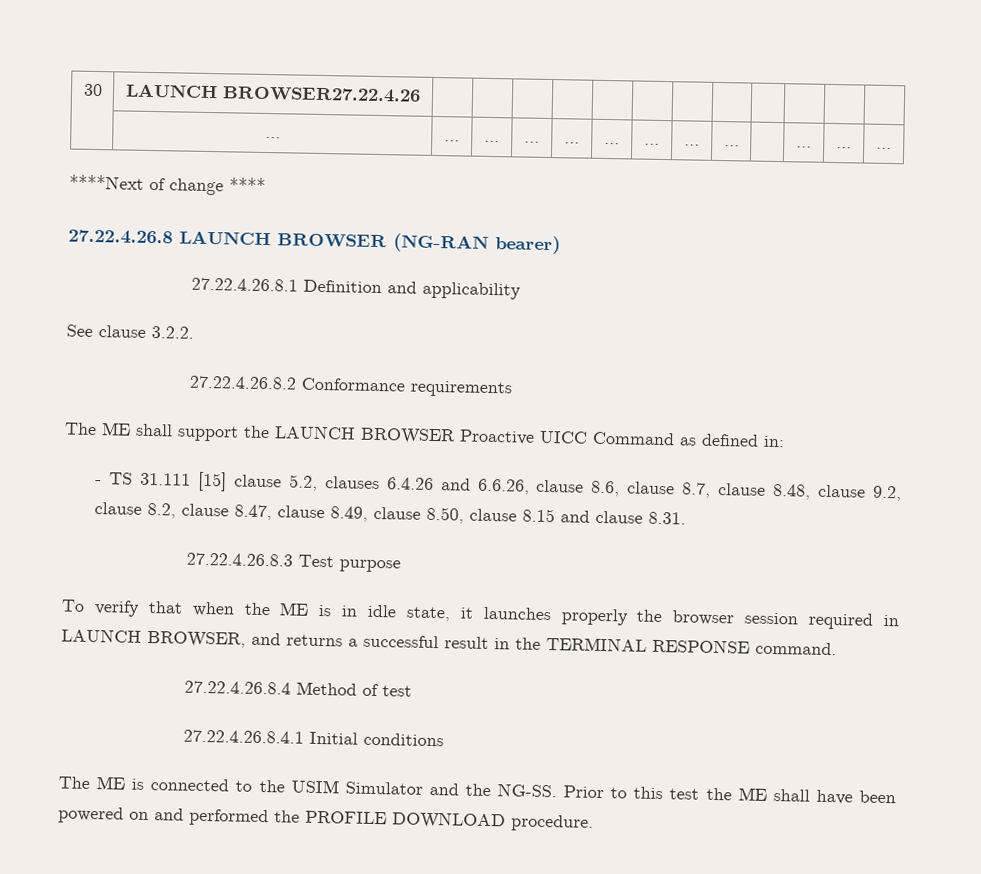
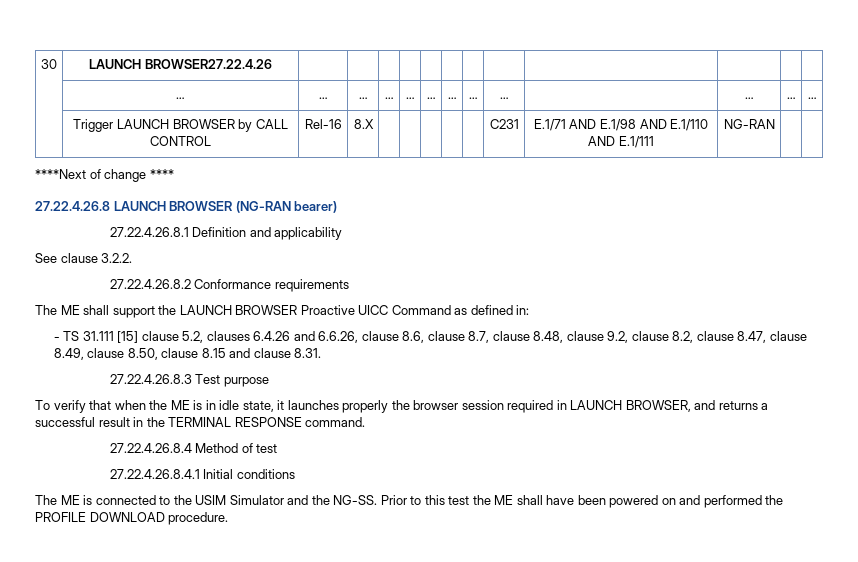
+ | Trigger LAUNCH BROWSER by CALL CONTROL | Rel-16 | 8.X | | | | | | C231 | E.1/71 AND E.1/98 AND E.1/110 AND E.1/111 | NG-RAN | |

